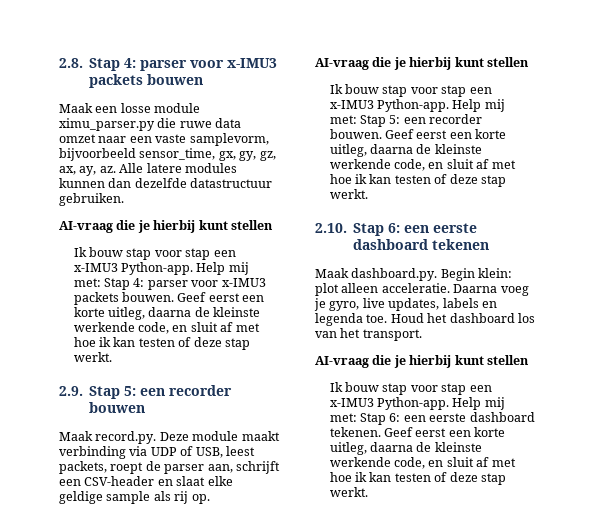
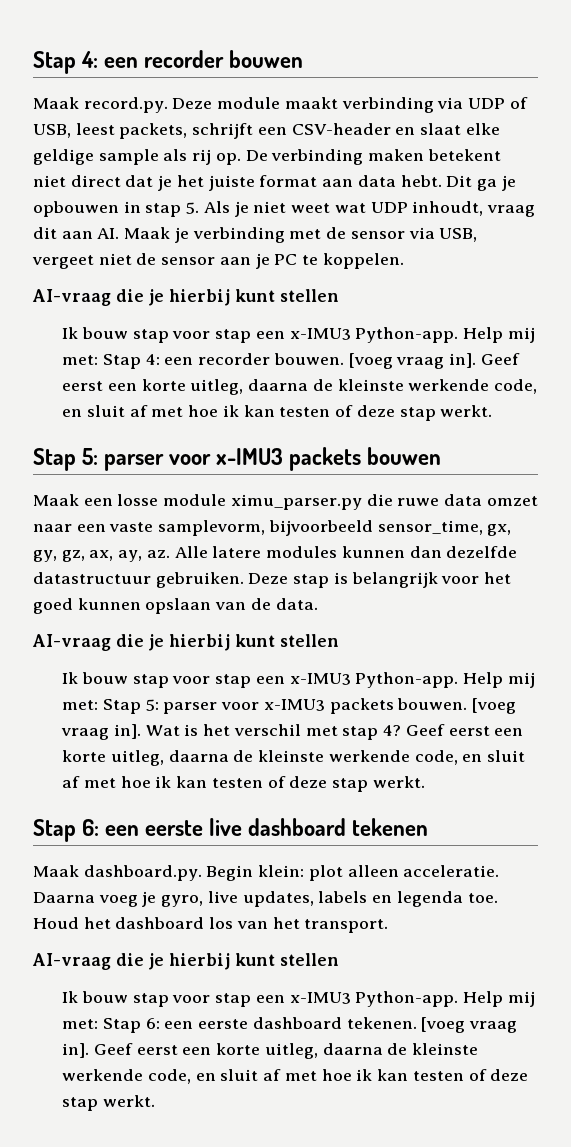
- 2.8. Stap 4: parser voor x-IMU3 packets bouwen
+ Stap 4: een recorder bouwen
+ Maak record.py. Deze module maakt verbinding via UDP of USB, leest packets, schrijft een CSV-header en slaat elke geldige sample als rij op. De verbinding maken betekent niet direct dat je het juiste format aan data hebt. Dit ga je opbouwen in stap 5. Als je niet weet wat UDP inhoudt, vraag dit aan AI. Maak je verbinding met de sensor via USB, vergeet niet de sensor aan je PC te koppelen.
+ AI-vraag die je hierbij kunt stellen
+ Ik bouw stap voor stap een x-IMU3 Python-app. Help mij met: Stap 4: een recorder bouwen. [voeg vraag in]. Geef eerst een korte uitleg, daarna de kleinste werkende code, en sluit af met hoe ik kan testen of deze stap werkt.
+ Stap 5: parser voor x-IMU3 packets bouwen
+ Deze stap is belangrijk voor het goed kunnen opslaan van de data.
- Help mij met: Stap 4: parser voor x-IMU3 packets bouwen.
+ Help mij met: Stap 5: parser voor x-IMU3 packets bouwen.
+ [voeg vraag in]. Wat is het verschil met stap 4?
- 2.9. Stap 5: een recorder bouwen
- Maak record.py. Deze module maakt verbinding via UDP of USB, leest packets, roept de parser aan, schrijft een CSV-header en slaat elke geldige sample als rij op.
- AI-vraag die je hierbij kunt stellen
- Ik bouw stap voor stap een x-IMU3 Python-app. Help mij met: Stap 5: een recorder bouwen. Geef eerst een korte uitleg, daarna de kleinste werkende code, en sluit af met hoe ik kan testen of deze stap werkt.
- 2.10. Stap 6: een eerste dashboard tekenen
+ Stap 6: een eerste live dashboard tekenen
- Help mij met: Stap 6: een eerste dashboard tekenen.
+ Help mij met: Stap 6: een eerste dashboard tekenen. [voeg vraag in].

